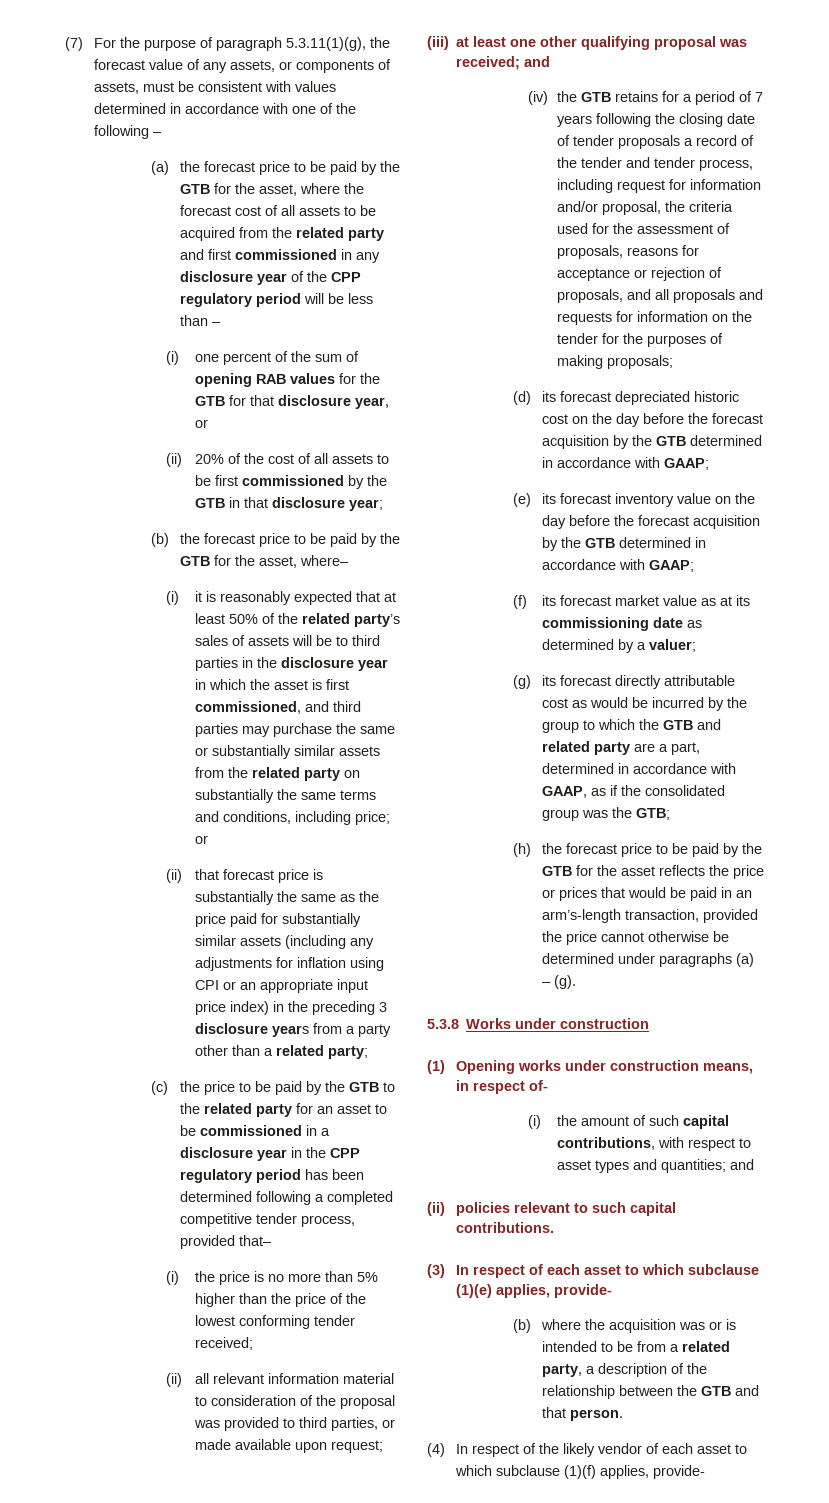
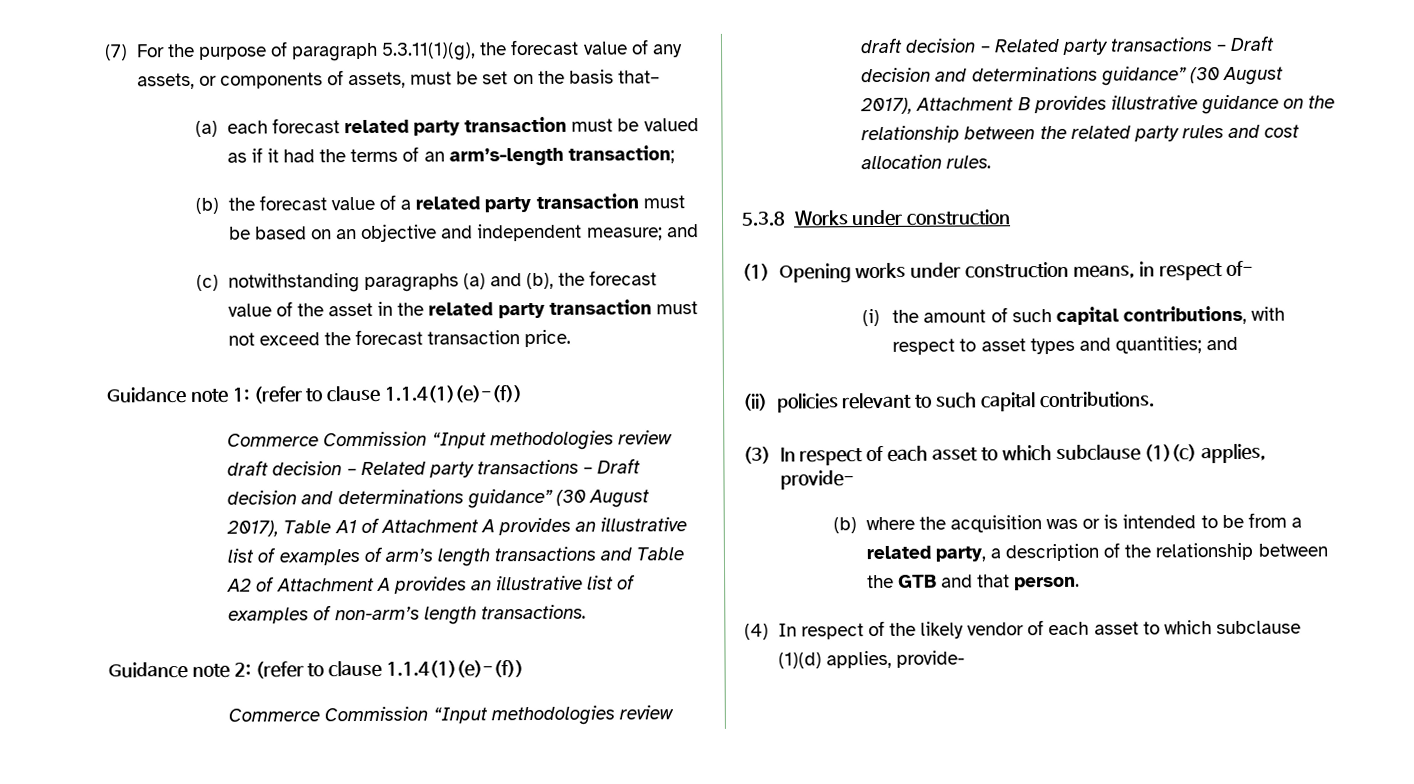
- (7) For the purpose of paragraph 5.3.11(1)(g), the forecast value of any assets, or components of assets, must be consistent with values determined in accordance with one of the following –
- (a) the forecast price to be paid by the GTB for the asset, where the forecast cost of all assets to be acquired from the related party and first commissioned in any disclosure year of the CPP regulatory period will be less than –
- (i) one percent of the sum of opening RAB values for the GTB for that disclosure year, or
- (ii) 20% of the cost of all assets to be first commissioned by the GTB in that disclosure year;
- (b) the forecast price to be paid by the GTB for the asset, where–
- (i) it is reasonably expected that at least 50% of the related party’s sales of assets will be to third parties in the disclosure year in which the asset is first commissioned, and third parties may purchase the same or substantially similar assets from the related party on substantially the same terms and conditions, including price; or
- (ii) that forecast price is substantially the same as the price paid for substantially similar assets (including any adjustments for inflation using CPI or an appropriate input price index) in the preceding 3 disclosure years from a party other than a related party;
- (c) the price to be paid by the GTB to the related party for an asset to be commissioned in a disclosure year in the CPP regulatory period has been determined following a completed competitive tender process, provided that–
- (i) the price is no more than 5% higher than the price of the lowest conforming tender received;
- (ii) all relevant information material to consideration of the proposal was provided to third parties, or made available upon request;
- (iii) at least one other qualifying proposal was received; and
- (iv) the GTB retains for a period of 7 years following the closing date of tender proposals a record of the tender and tender process, including request for information and/or proposal, the criteria used for the assessment of proposals, reasons for acceptance or rejection of proposals, and all proposals and requests for information on the tender for the purposes of making proposals;
- (d) its forecast depreciated historic cost on the day before the forecast acquisition by the GTB determined in accordance with GAAP;
- (e) its forecast inventory value on the day before the forecast acquisition by the GTB determined in accordance with GAAP;
- (f) its forecast market value as at its commissioning date as determined by a valuer;
- (g) its forecast directly attributable cost as would be incurred by the group to which the GTB and related party are a part, determined in accordance with GAAP, as if the consolidated group was the GTB;
- (h) the forecast price to be paid by the GTB for the asset reflects the price or prices that would be paid in an arm’s-length transaction, provided the price cannot otherwise be determined under paragraphs (a) – (g).
+ (7) For the purpose of paragraph 5.3.11(1)(g), the forecast value of any assets, or components of assets, must be set on the basis that–
+ (a) each forecast related party transaction must be valued as if it had the terms of an arm’s-length transaction;
+ (b) the forecast value of a related party transaction must be based on an objective and independent measure; and
+ (c) notwithstanding paragraphs (a) and (b), the forecast value of the asset in the related party transaction must not exceed the forecast transaction price.
+ Guidance note 1: (refer to clause 1.1.4(1)(e)-(f))
+ Commerce Commission “Input methodologies review draft decision – Related party transactions – Draft decision and determinations guidance” (30 August 2017), Table A1 of Attachment A provides an illustrative list of examples of arm’s length transactions and Table A2 of Attachment A provides an illustrative list of examples of non-arm’s length transactions.
+ Guidance note 2: (refer to clause 1.1.4(1)(e)-(f))
+ Commerce Commission “Input methodologies review draft decision – Related party transactions – Draft decision and determinations guidance” (30 August 2017), Attachment B provides illustrative guidance on the relationship between the related party rules and cost allocation rules.
- (3) In respect of each asset to which subclause (1)(e) applies, provide-
+ (3) In respect of each asset to which subclause (1)(c) applies, provide-
- (4) In respect of the likely vendor of each asset to which subclause (1)(f) applies, provide-
+ (4) In respect of the likely vendor of each asset to which subclause (1)(d) applies, provide-

